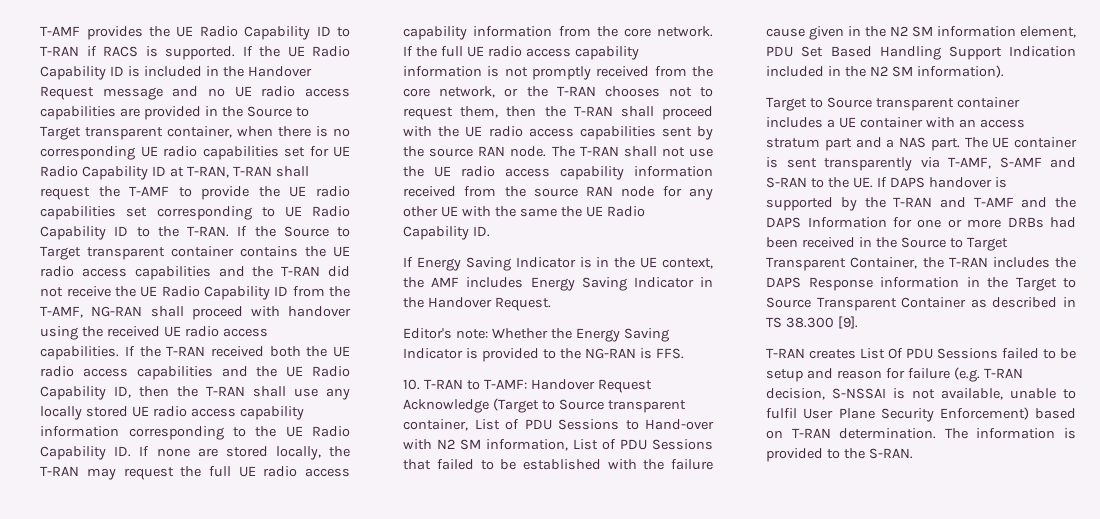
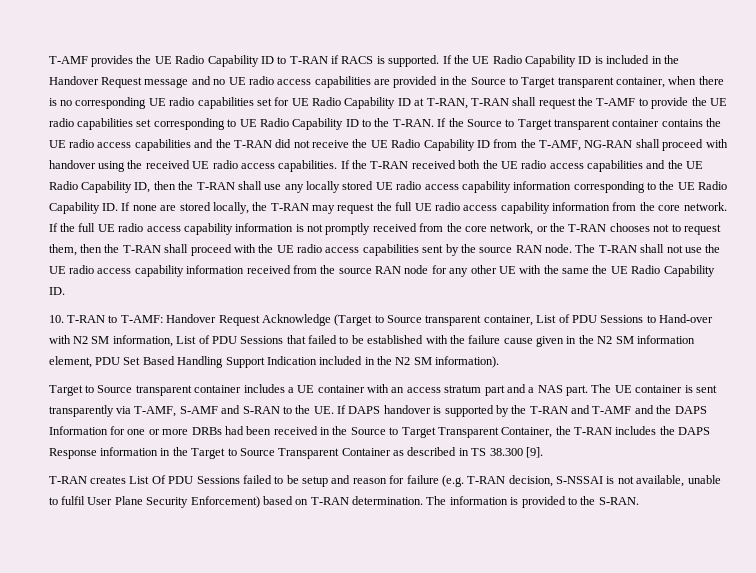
- If Energy Saving Indicator is in the UE context, the AMF includes Energy Saving Indicator in the Handover Request.
- Editor's note: Whether the Energy Saving Indicator is provided to the NG-RAN is FFS.

